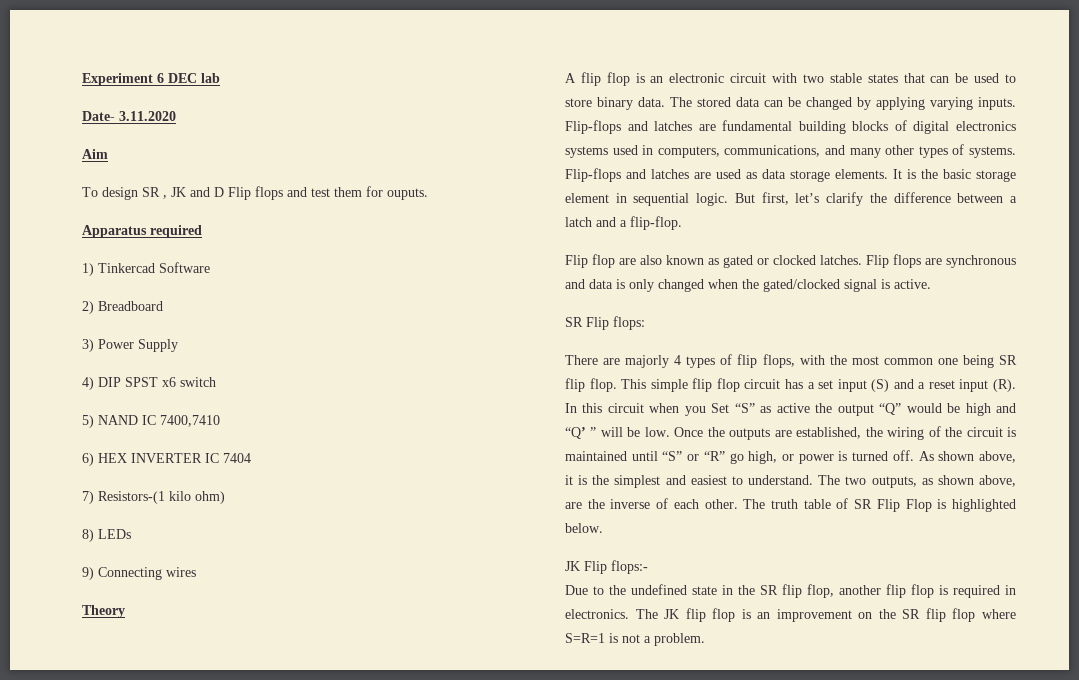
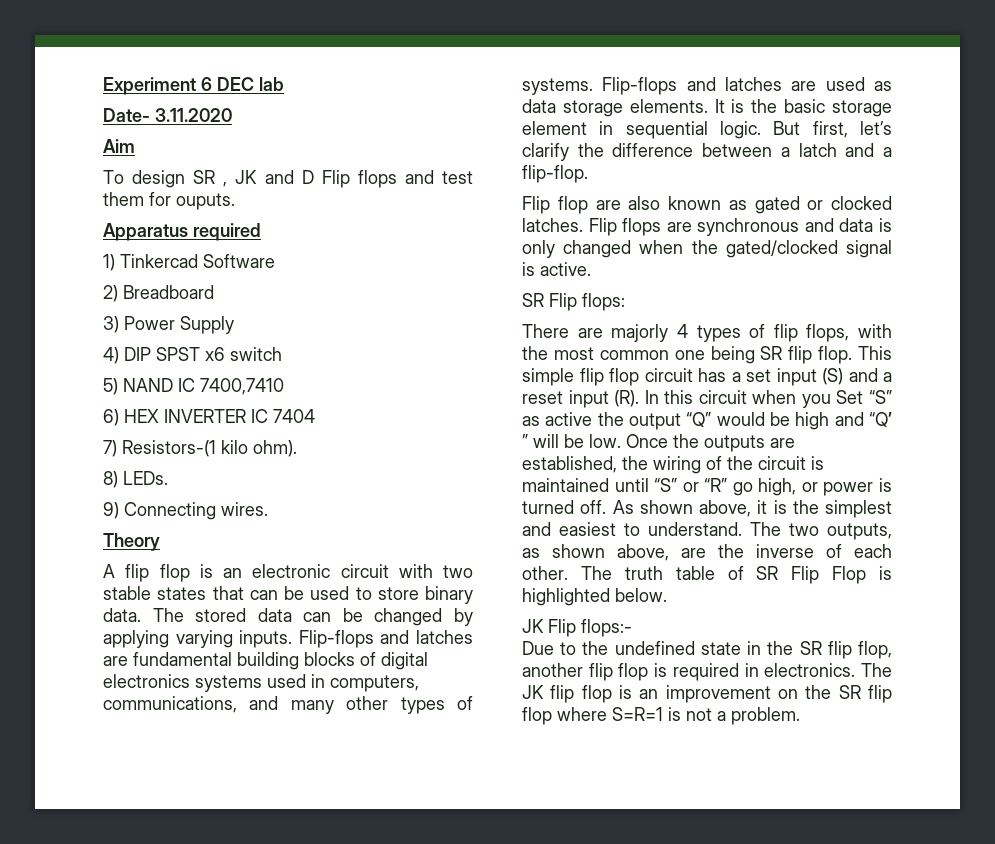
- 7) Resistors-(1 kilo ohm)
+ 7) Resistors-(1 kilo ohm).
- 8) LEDs
+ 8) LEDs.
- 9) Connecting wires
+ 9) Connecting wires.

